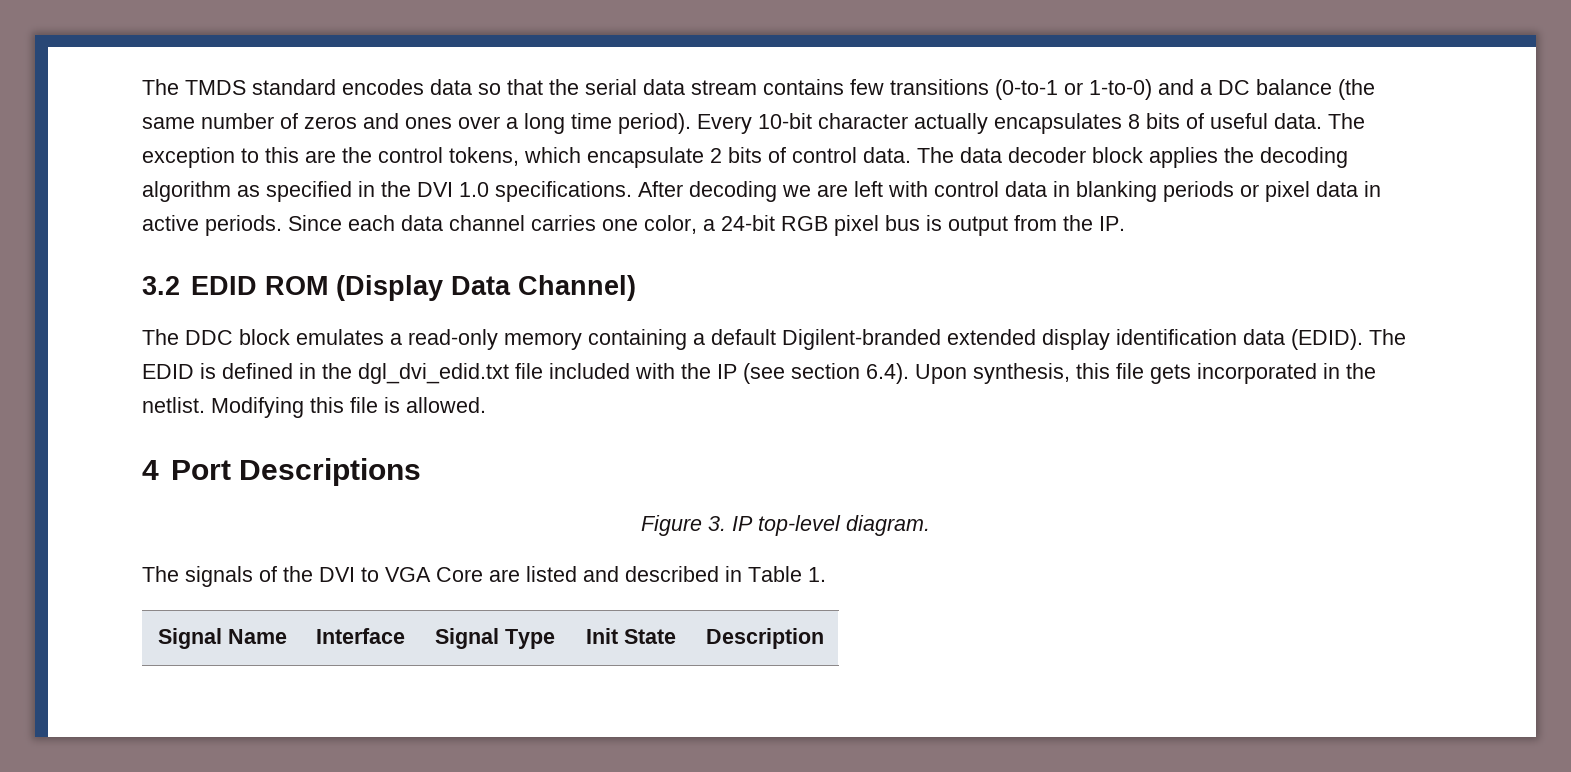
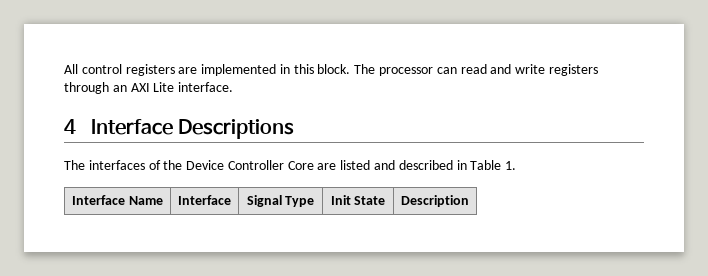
- The TMDS standard encodes data so that the serial data stream contains few transitions (0-to-1 or 1-to-0) and a DC balance (the same number of zeros and ones over a long time period). Every 10-bit character actually encapsulates 8 bits of useful data. The exception to this are the control tokens, which encapsulate 2 bits of control data. The data decoder block applies the decoding algorithm as specified in the DVI 1.0 specifications. After decoding we are left with control data in blanking periods or pixel data in active periods. Since each data channel carries one color, a 24-bit RGB pixel bus is output from the IP.
- 3.2 EDID ROM (Display Data Channel)
- The DDC block emulates a read-only memory containing a default Digilent-branded extended display identification data (EDID). The EDID is defined in the dgl_dvi_edid.txt file included with the IP (see section 6.4). Upon synthesis, this file gets incorporated in the netlist. Modifying this file is allowed.
- 4 Port Descriptions
- Figure 3. IP top-level diagram.
- The signals of the DVI to VGA Core are listed and described in Table 1.
+ All control registers are implemented in this block. The processor can read and write registers through an AXI Lite interface.
+ 4 Interface Descriptions
+ The interfaces of the Device Controller Core are listed and described in Table 1.
- Signal Name | Interface | Signal Type | Init State | Description
+ Interface Name | Interface | Signal Type | Init State | Description

